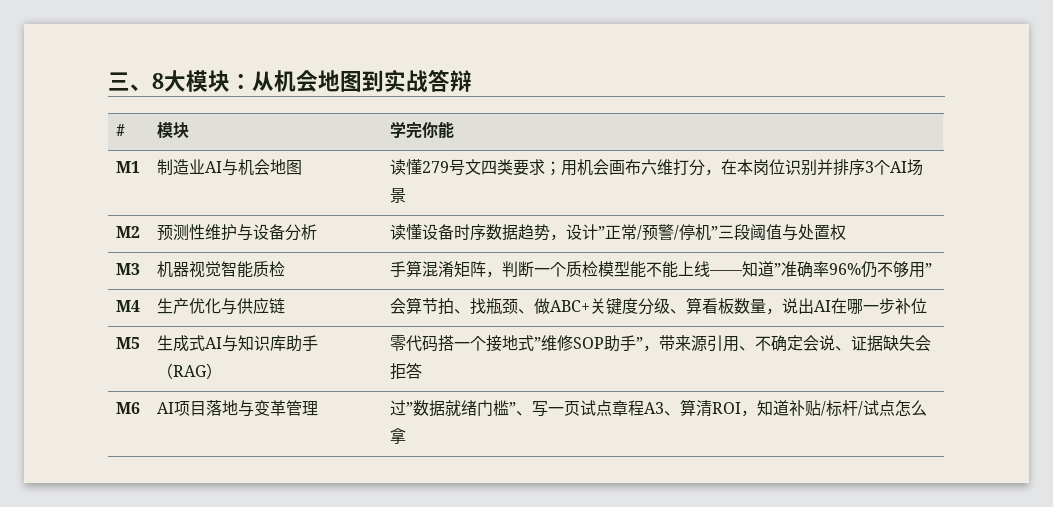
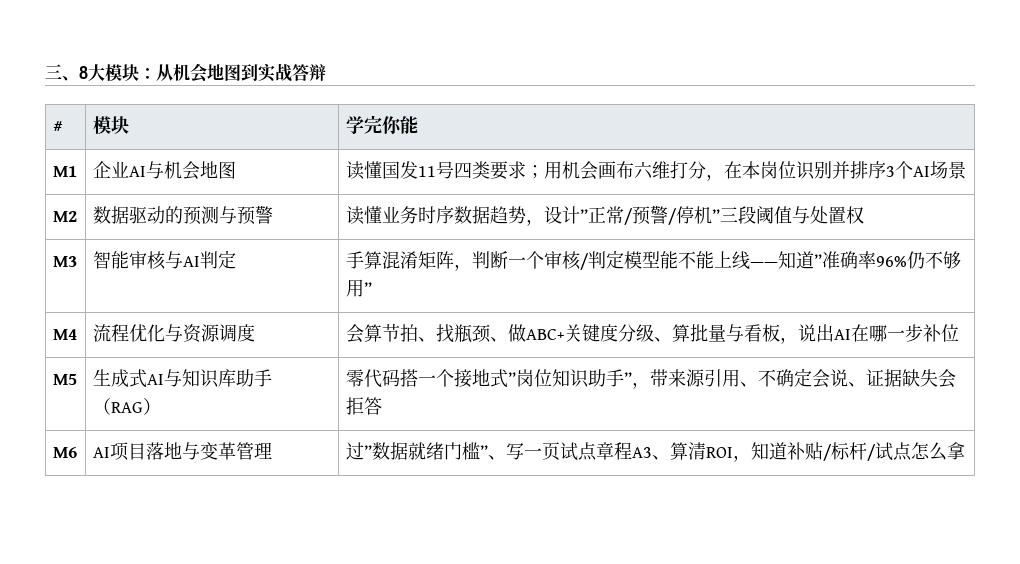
- M1 | 制造业AI与机会地图 | 读懂279号文四类要求；用机会画布六维打分，在本岗位识别并排序3个AI场景
+ M1 | 企业AI与机会地图 | 读懂国发11号四类要求；用机会画布六维打分，在本岗位识别并排序3个AI场景
- M2 | 预测性维护与设备分析 | 读懂设备时序数据趋势，设计”正常/预警/停机”三段阈值与处置权
+ M2 | 数据驱动的预测与预警 | 读懂业务时序数据趋势，设计”正常/预警/停机”三段阈值与处置权
- M3 | 机器视觉智能质检 | 手算混淆矩阵，判断一个质检模型能不能上线——知道”准确率96%仍不够用”
+ M3 | 智能审核与AI判定 | 手算混淆矩阵，判断一个审核/判定模型能不能上线——知道”准确率96%仍不够用”
- M4 | 生产优化与供应链 | 会算节拍、找瓶颈、做ABC+关键度分级、算看板数量，说出AI在哪一步补位
+ M4 | 流程优化与资源调度 | 会算节拍、找瓶颈、做ABC+关键度分级、算批量与看板，说出AI在哪一步补位
- M5 | 生成式AI与知识库助手（RAG） | 零代码搭一个接地式”维修SOP助手”，带来源引用、不确定会说、证据缺失会拒答
+ M5 | 生成式AI与知识库助手（RAG） | 零代码搭一个接地式”岗位知识助手”，带来源引用、不确定会说、证据缺失会拒答

